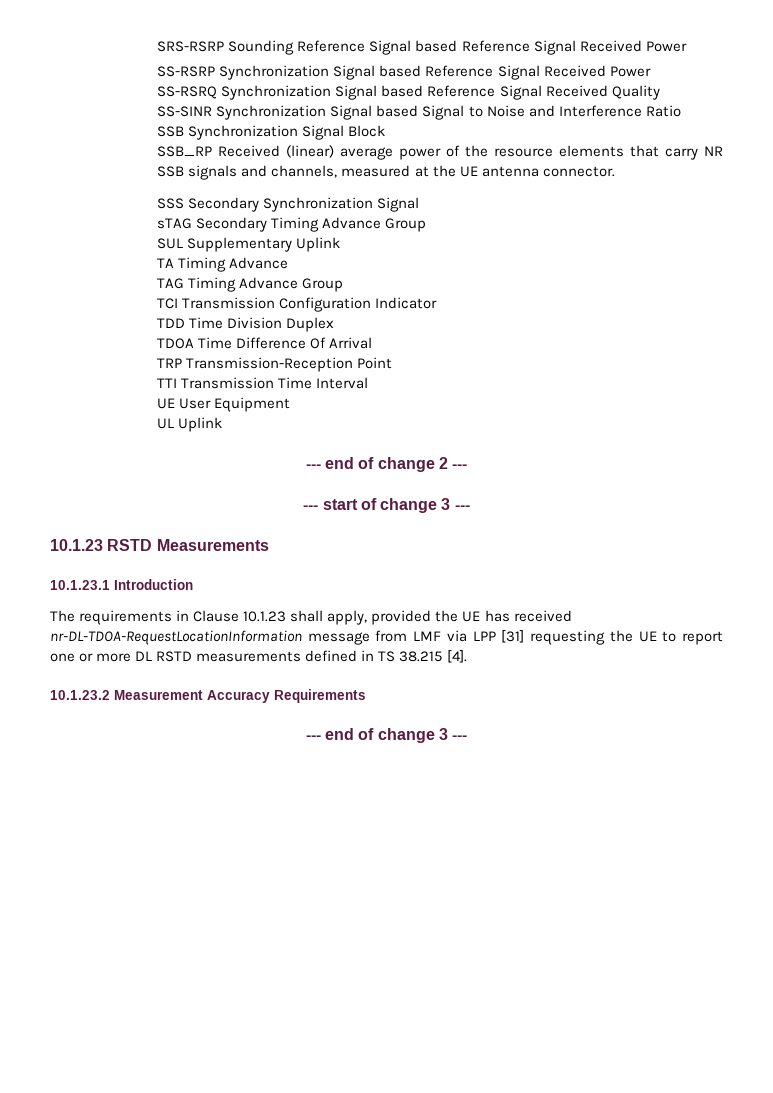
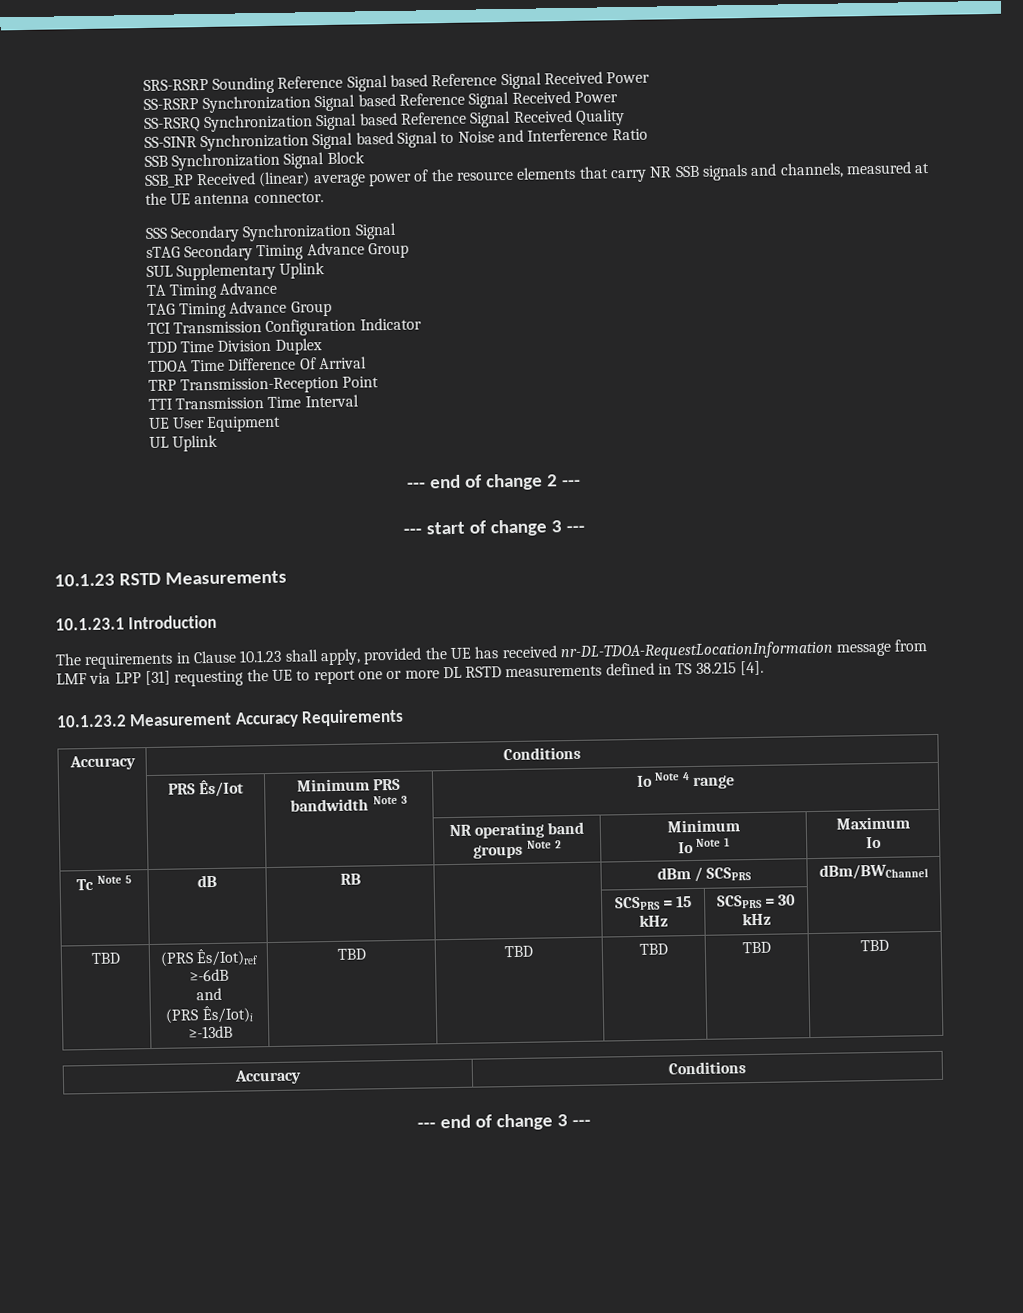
  10.1.23.2 Measurement Accuracy Requirements
+ Accuracy | Conditions
+ | PRS Ês/Iot | Minimum PRS bandwidth Note 3 | Io Note 4 range
+ | | | NR operating band groups Note 2 | Minimum
+ Io Note 1 | Maximum
+ Io
+ Tc Note 5 | dB | RB | | dBm / SCSPRS | dBm/BWChannel
+ | | | | SCSPRS = 15 kHz | SCSPRS = 30 kHz |
+ TBD | (PRS Ês/Iot)ref ≥-6dB
+ and
+ (PRS Ês/Iot)i ≥-13dB | TBD | TBD | TBD | TBD | TBD
+ Accuracy | Conditions

